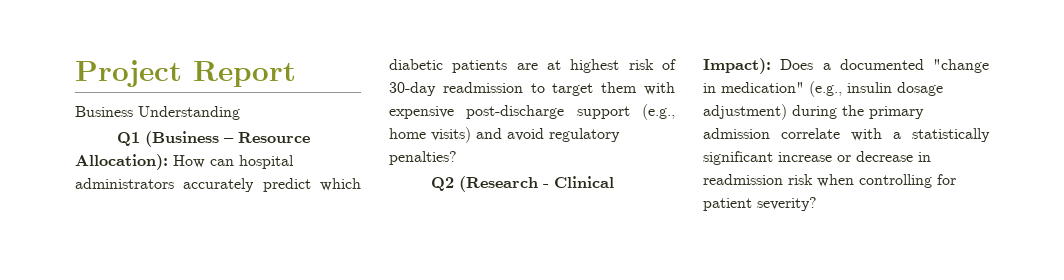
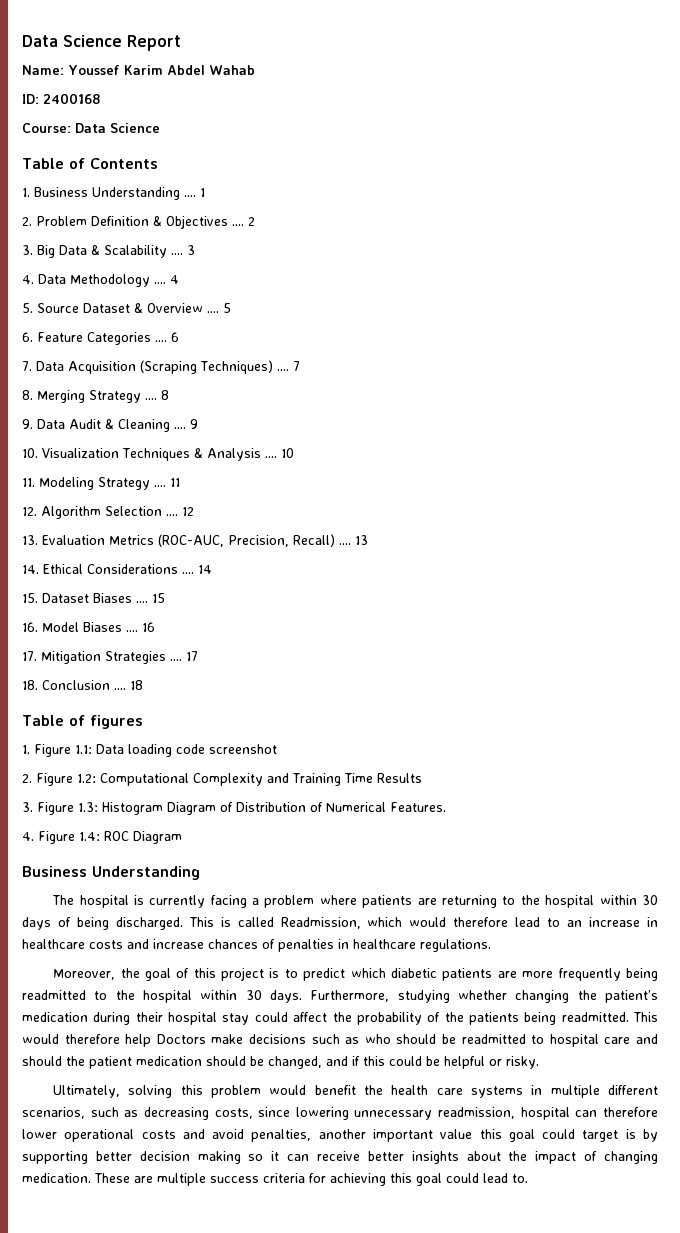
- Project Report
+ Data Science Report
+ Name: Youssef Karim Abdel Wahab
+ ID: 2400168
+ Course: Data Science
+ Table of Contents
+ 1. Business Understanding .... 1
+ 2. Problem Definition & Objectives .... 2
+ 3. Big Data & Scalability .... 3
+ 4. Data Methodology .... 4
+ 5. Source Dataset & Overview .... 5
+ 6. Feature Categories .... 6
+ 7. Data Acquisition (Scraping Techniques) .... 7
+ 8. Merging Strategy .... 8
+ 9. Data Audit & Cleaning .... 9
+ 10. Visualization Techniques & Analysis .... 10
+ 11. Modeling Strategy .... 11
+ 12. Algorithm Selection .... 12
+ 13. Evaluation Metrics (ROC-AUC, Precision, Recall) .... 13
+ 14. Ethical Considerations .... 14
+ 15. Dataset Biases .... 15
+ 16. Model Biases .... 16
+ 17. Mitigation Strategies .... 17
+ 18. Conclusion .... 18
+ Table of figures
+ 1. Figure 1.1: Data loading code screenshot
+ 2. Figure 1.2: Computational Complexity and Training Time Results
+ 3. Figure 1.3: Histogram Diagram of Distribution of Numerical Features.
+ 4. Figure 1.4: ROC Diagram
  Business Understanding
- Q1 (Business – Resource Allocation): How can hospital administrators accurately predict which diabetic patients are at highest risk of 30-day readmission to target them with expensive post-discharge support (e.g., home visits) and avoid regulatory penalties?
- Q2 (Research - Clinical Impact): Does a documented "change in medication" (e.g., insulin dosage adjustment) during the primary admission correlate with a statistically significant increase or decrease in readmission risk when controlling for patient severity?
+ The hospital is currently facing a problem where patients are returning to the hospital within 30 days of being discharged. This is called Readmission, which would therefore lead to an increase in healthcare costs and increase chances of penalties in healthcare regulations.
+ Moreover, the goal of this project is to predict which diabetic patients are more frequently being readmitted to the hospital within 30 days. Furthermore, studying whether changing the patient’s medication during their hospital stay could affect the probability of the patients being readmitted. This would therefore help Doctors make decisions such as who should be readmitted to hospital care and should the patient medication should be changed, and if this could be helpful or risky.
+ Ultimately, solving this problem would benefit the health care systems in multiple different scenarios, such as decreasing costs, since lowering unnecessary readmission, hospital can therefore lower operational costs and avoid penalties, another important value this goal could target is by supporting better decision making so it can receive better insights about the impact of changing medication. These are multiple success criteria for achieving this goal could lead to.

